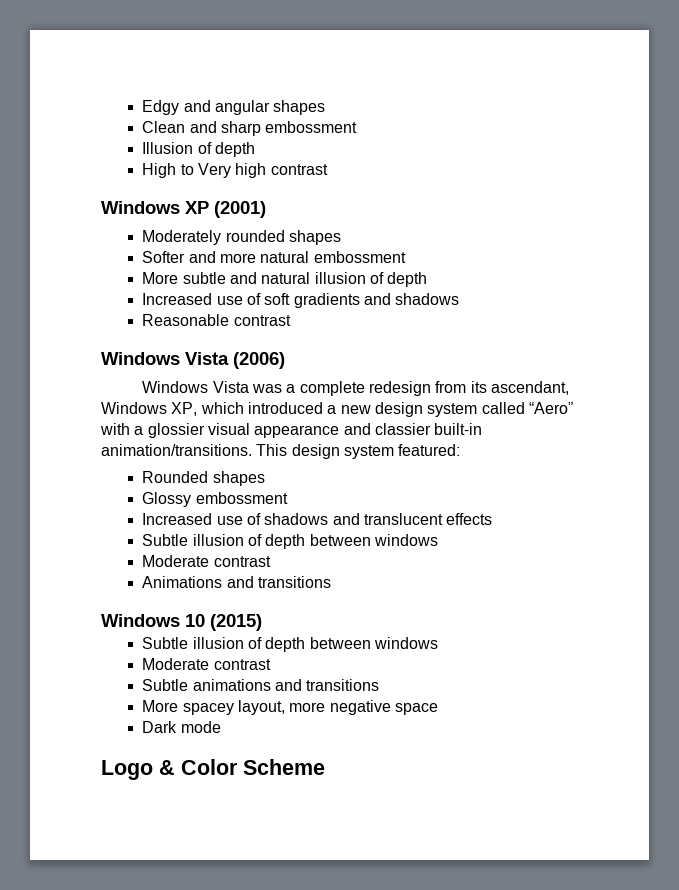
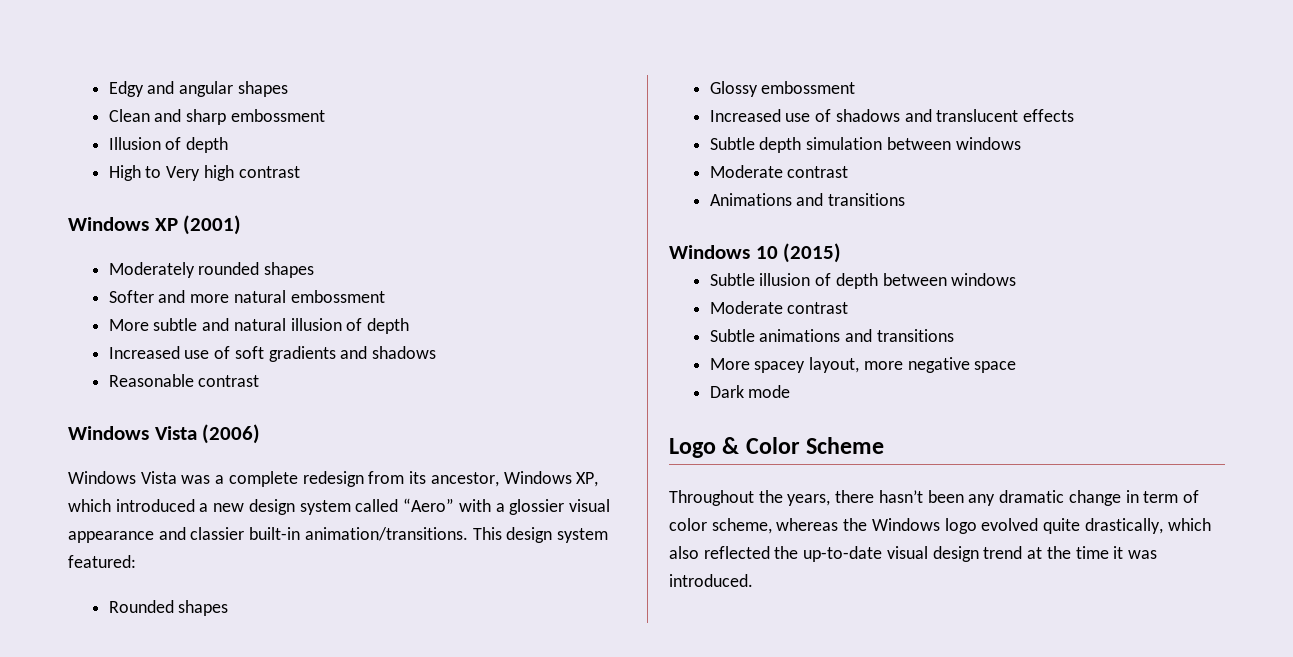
- Windows Vista was a complete redesign from its ascendant, Windows XP, which introduced a new design system called “Aero” with a glossier visual appearance and classier built-in animation/transitions.
+ Windows Vista was a complete redesign from its ancestor, Windows XP, which introduced a new design system called “Aero” with a glossier visual appearance and classier built-in animation/transitions.
  Increased use of shadows and translucent effects
- Subtle illusion of depth between windows
+ Subtle depth simulation between windows
+ Throughout the years, there hasn’t been any dramatic change in term of color scheme, whereas the Windows logo evolved quite drastically, which also reflected the up-to-date visual design trend at the time it was introduced.

